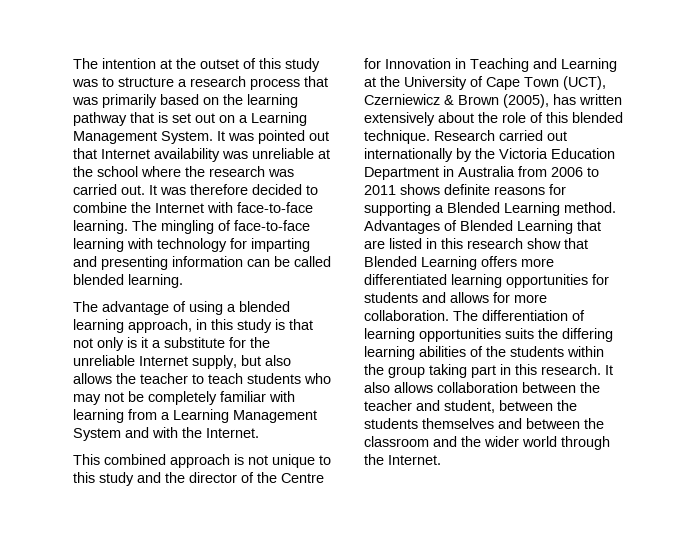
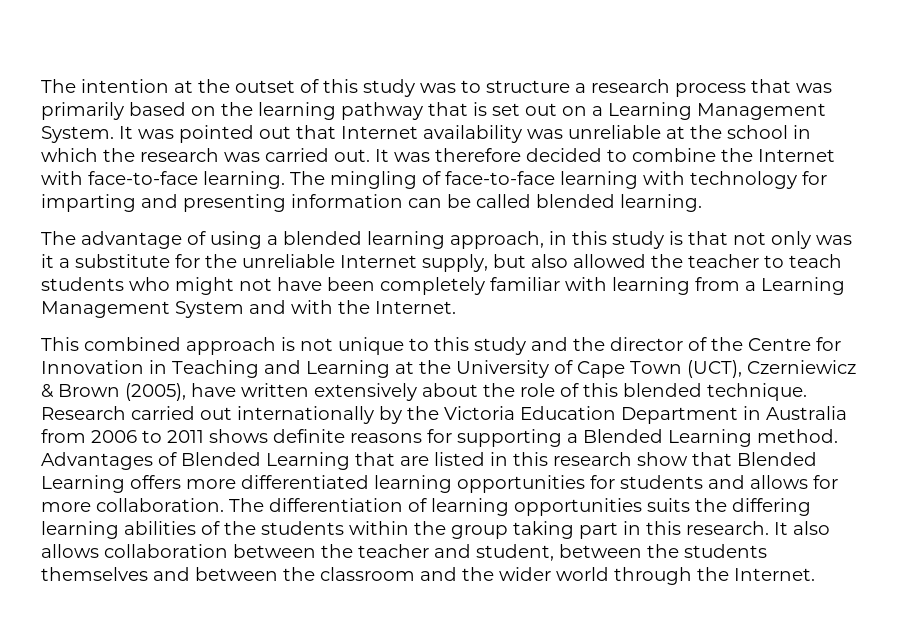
- It was pointed out that Internet availability was unreliable at the school where the research was carried out.
+ It was pointed out that Internet availability was unreliable at the school in which the research was carried out.
- The advantage of using a blended learning approach, in this study is that not only is it a substitute for the unreliable Internet supply, but also allows the teacher to teach students who may not be completely familiar with learning from a Learning Management System and with the Internet.
+ The advantage of using a blended learning approach, in this study is that not only was it a substitute for the unreliable Internet supply, but also allowed the teacher to teach students who might not have been completely familiar with learning from a Learning Management System and with the Internet.
- This combined approach is not unique to this study and the director of the Centre for Innovation in Teaching and Learning at the University of Cape Town (UCT), Czerniewicz & Brown (2005), has written extensively about the role of this blended technique.
+ This combined approach is not unique to this study and the director of the Centre for Innovation in Teaching and Learning at the University of Cape Town (UCT), Czerniewicz & Brown (2005), have written extensively about the role of this blended technique.

